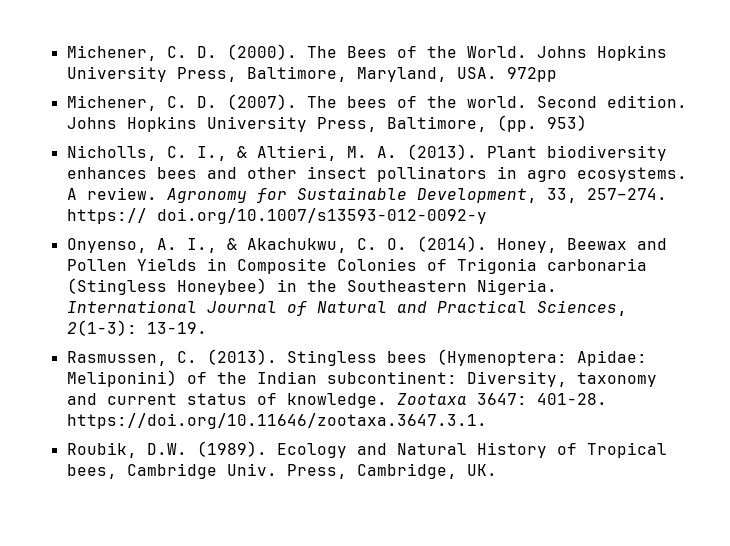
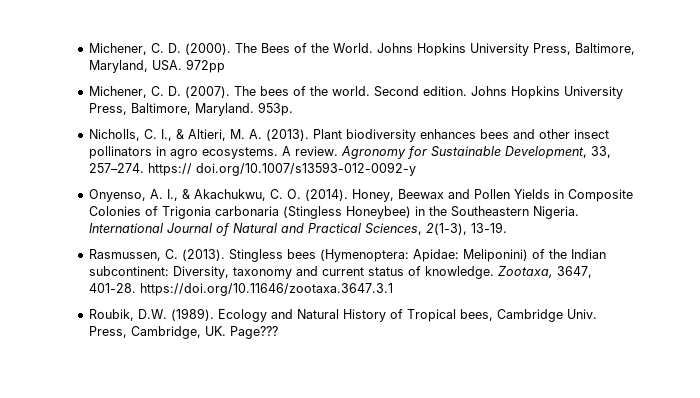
- Johns Hopkins University Press, Baltimore, (pp. 953)
+ Johns Hopkins University Press, Baltimore, Maryland. 953p.
- International Journal of Natural and Practical Sciences, 2(1-3): 13-19.
+ International Journal of Natural and Practical Sciences, 2(1-3), 13-19.
- Zootaxa 3647: 401-28. https://doi.org/10.11646/zootaxa.3647.3.1.
+ Zootaxa, 3647, 401-28. https://doi.org/10.11646/zootaxa.3647.3.1
- Press, Cambridge, UK.
+ Press, Cambridge, UK. Page???

